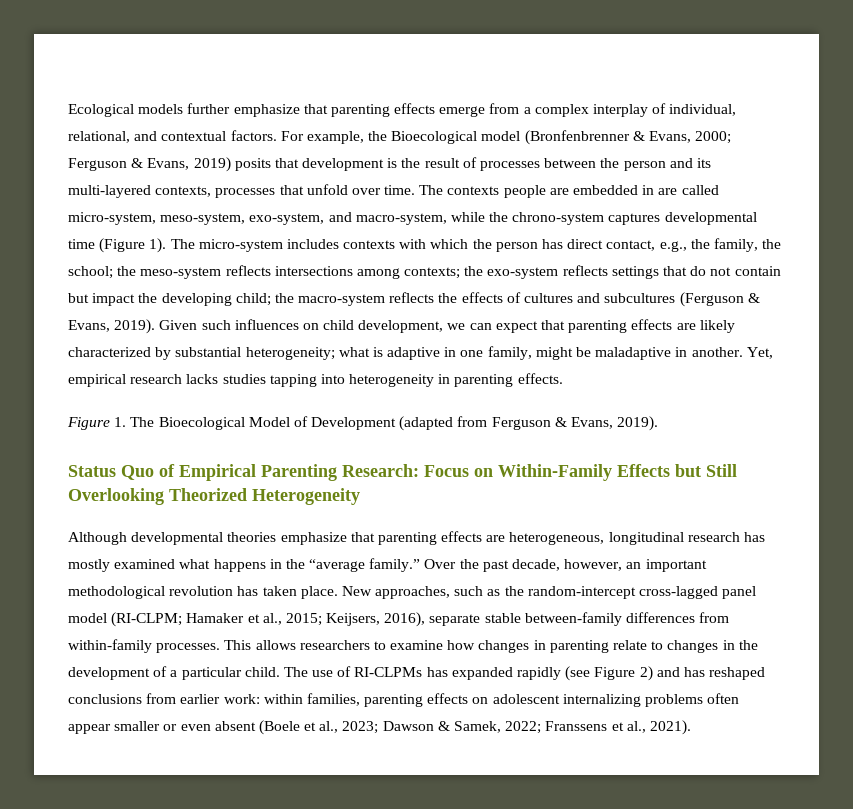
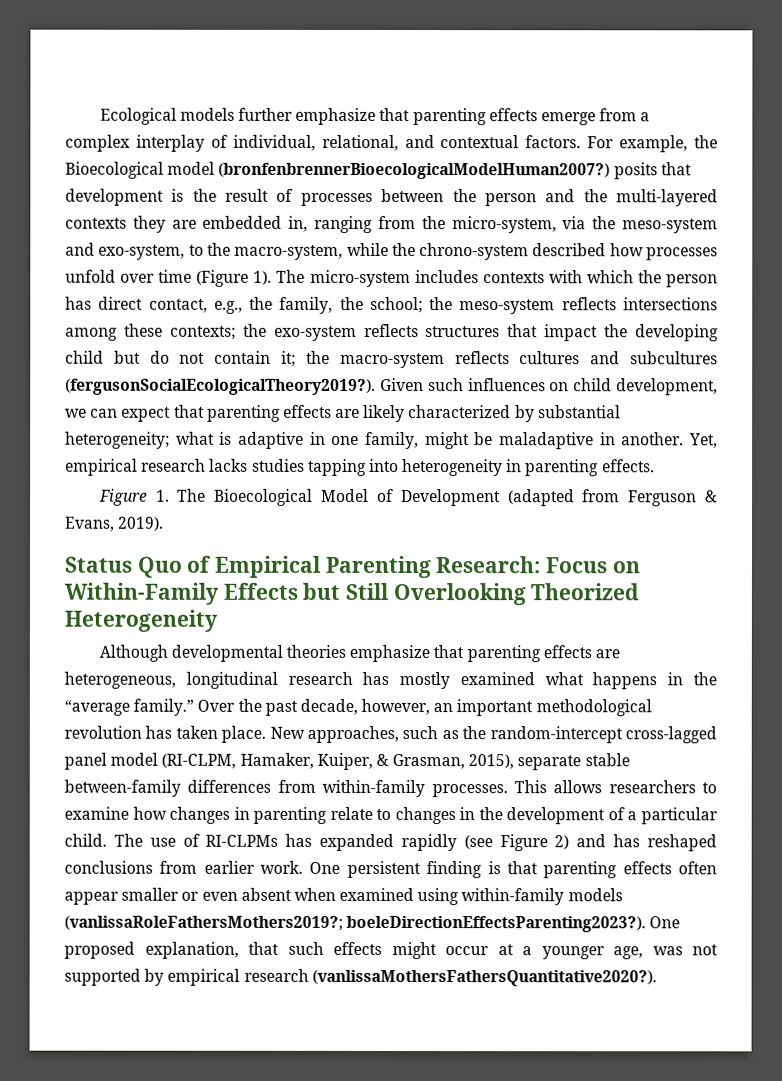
- For example, the Bioecological model (Bronfenbrenner & Evans, 2000; Ferguson & Evans, 2019) posits that development is the result of processes between the person and its multi-layered contexts, processes that unfold over time. The contexts people are embedded in are called micro-system, meso-system, exo-system, and macro-system, while the chrono-system captures developmental time (Figure 1).
+ For example, the Bioecological model (bronfenbrennerBioecologicalModelHuman2007?) posits that development is the result of processes between the person and the multi-layered contexts they are embedded in, ranging from the micro-system, via the meso-system and exo-system, to the macro-system, while the chrono-system described how processes unfold over time (Figure 1).
- The micro-system includes contexts with which the person has direct contact, e.g., the family, the school; the meso-system reflects intersections among contexts; the exo-system reflects settings that do not contain but impact the developing child; the macro-system reflects the effects of cultures and subcultures (Ferguson & Evans, 2019).
+ The micro-system includes contexts with which the person has direct contact, e.g., the family, the school; the meso-system reflects intersections among these contexts; the exo-system reflects structures that impact the developing child but do not contain it; the macro-system reflects cultures and subcultures (fergusonSocialEcologicalTheory2019?).
- New approaches, such as the random-intercept cross-lagged panel model (RI-CLPM; Hamaker et al., 2015; Keijsers, 2016), separate stable between-family differences from within-family processes.
+ New approaches, such as the random-intercept cross-lagged panel model (RI-CLPM, Hamaker, Kuiper, & Grasman, 2015), separate stable between-family differences from within-family processes.
- The use of RI-CLPMs has expanded rapidly (see Figure 2) and has reshaped conclusions from earlier work: within families, parenting effects on adolescent internalizing problems often appear smaller or even absent (Boele et al., 2023; Dawson & Samek, 2022; Franssens et al., 2021).
+ The use of RI-CLPMs has expanded rapidly (see Figure 2) and has reshaped conclusions from earlier work. One persistent finding is that parenting effects often appear smaller or even absent when examined using within-family models (vanlissaRoleFathersMothers2019?; boeleDirectionEffectsParenting2023?). One proposed explanation, that such effects might occur at a younger age, was not supported by empirical research (vanlissaMothersFathersQuantitative2020?).

